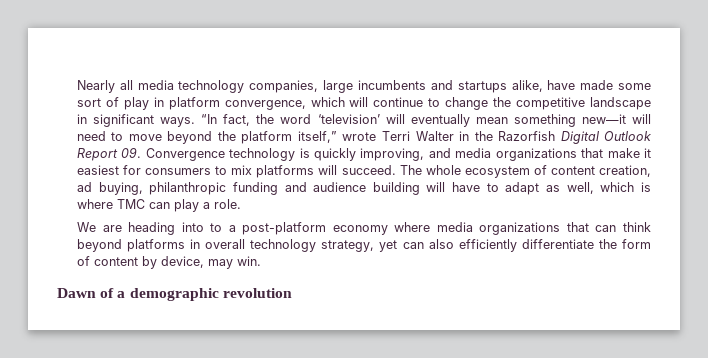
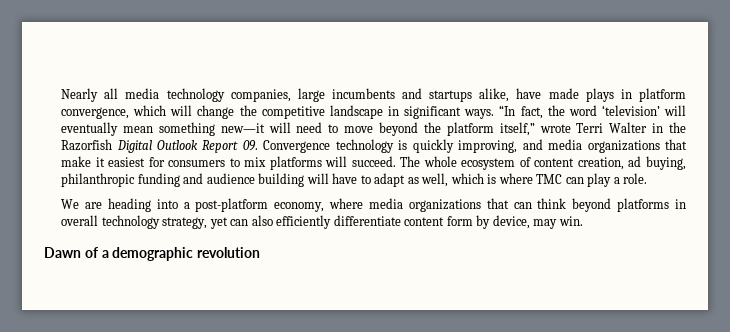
- Nearly all media technology companies, large incumbents and startups alike, have made some sort of play in platform convergence, which will continue to change the competitive landscape in significant ways.
+ Nearly all media technology companies, large incumbents and startups alike, have made plays in platform convergence, which will change the competitive landscape in significant ways.
- We are heading into to a post-platform economy where media organizations that can think beyond platforms in overall technology strategy, yet can also efficiently differentiate the form of content by device, may win.
+ We are heading into a post-platform economy, where media organizations that can think beyond platforms in overall technology strategy, yet can also efficiently differentiate content form by device, may win.

